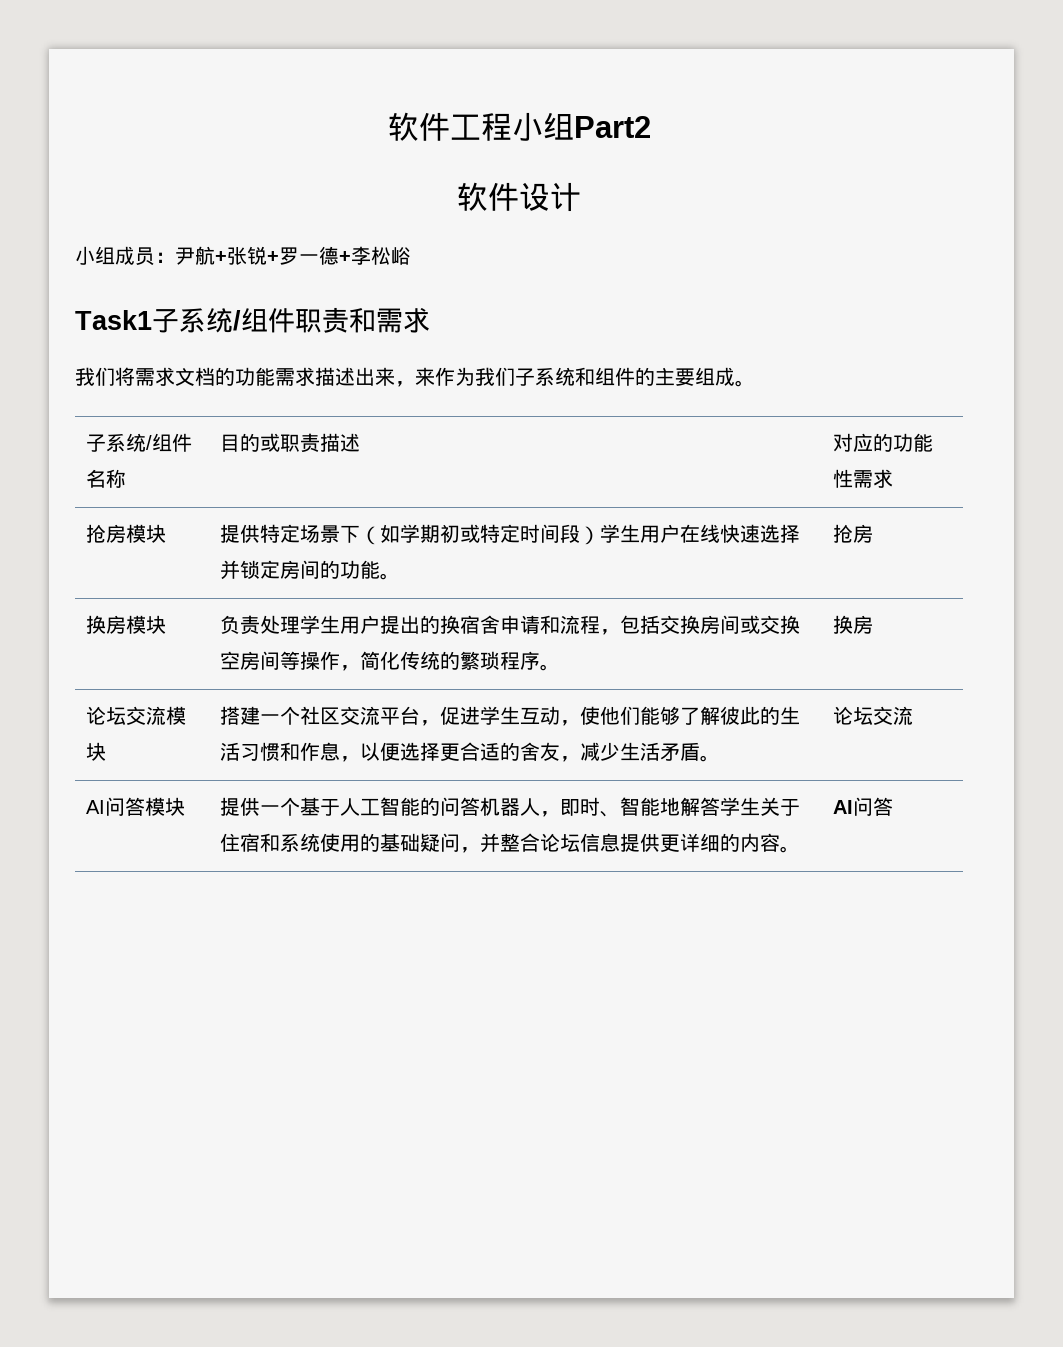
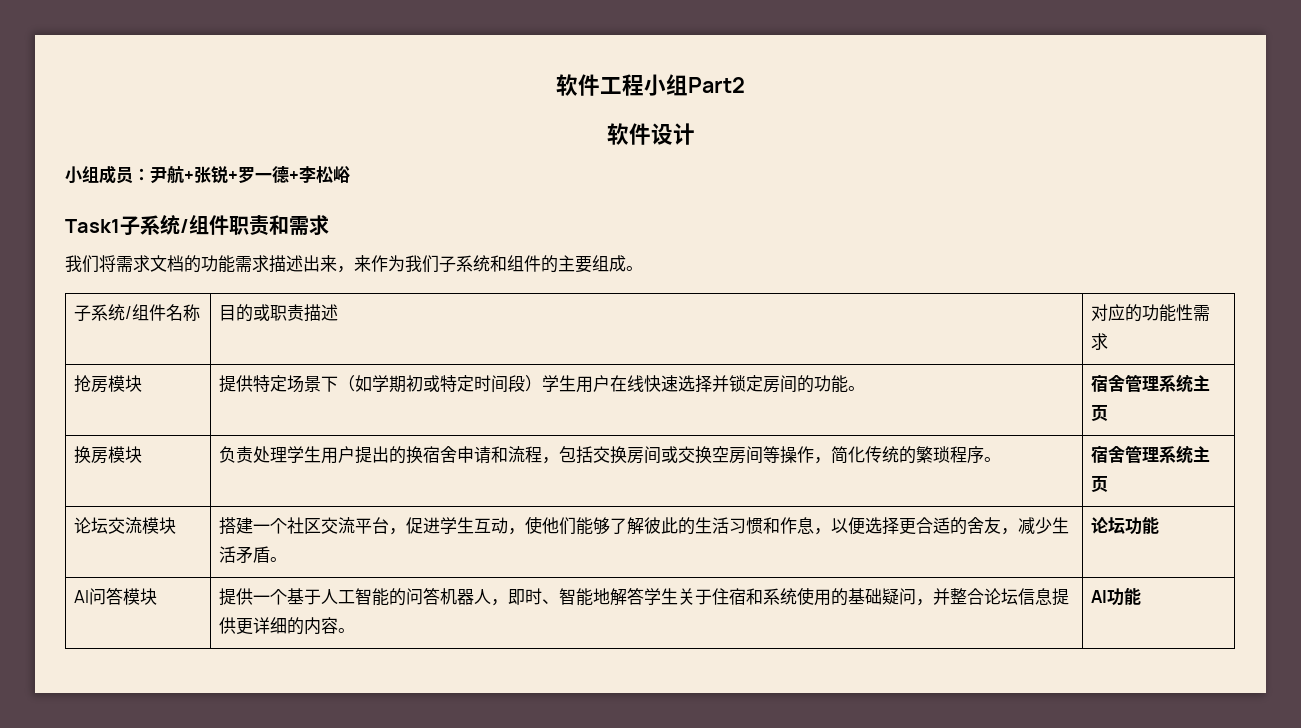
- 抢房模块 | 提供特定场景下（如学期初或特定时间段）学生用户在线快速选择并锁定房间的功能。 | 抢房
+ 抢房模块 | 提供特定场景下（如学期初或特定时间段）学生用户在线快速选择并锁定房间的功能。 | 宿舍管理系统主页
- 换房模块 | 负责处理学生用户提出的换宿舍申请和流程，包括交换房间或交换空房间等操作，简化传统的繁琐程序。 | 换房
+ 换房模块 | 负责处理学生用户提出的换宿舍申请和流程，包括交换房间或交换空房间等操作，简化传统的繁琐程序。 | 宿舍管理系统主页
- 论坛交流模块 | 搭建一个社区交流平台，促进学生互动，使他们能够了解彼此的生活习惯和作息，以便选择更合适的舍友，减少生活矛盾。 | 论坛交流
+ 论坛交流模块 | 搭建一个社区交流平台，促进学生互动，使他们能够了解彼此的生活习惯和作息，以便选择更合适的舍友，减少生活矛盾。 | 论坛功能
- AI问答模块 | 提供一个基于人工智能的问答机器人，即时、智能地解答学生关于住宿和系统使用的基础疑问，并整合论坛信息提供更详细的内容。 | AI问答
+ AI问答模块 | 提供一个基于人工智能的问答机器人，即时、智能地解答学生关于住宿和系统使用的基础疑问，并整合论坛信息提供更详细的内容。 | AI功能

